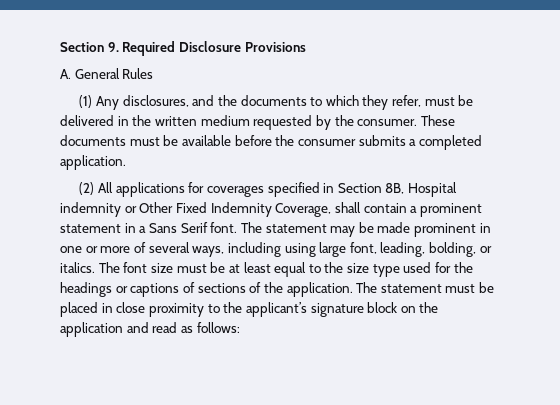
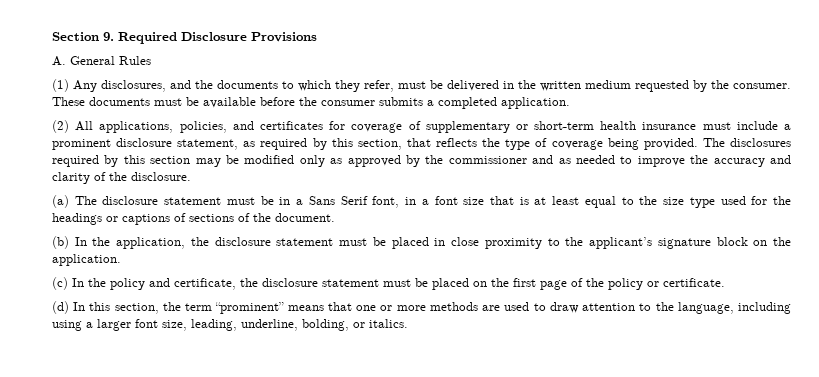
- (2) All applications for coverages specified in Section 8B, Hospital indemnity or Other Fixed Indemnity Coverage, shall contain a prominent statement in a Sans Serif font. The statement may be made prominent in one or more of several ways, including using large font, leading, bolding, or italics. The font size must be at least equal to the size type used for the headings or captions of sections of the application. The statement must be placed in close proximity to the applicant’s signature block on the application and read as follows:
+ (2) All applications, policies, and certificates for coverage of supplementary or short-term health insurance must include a prominent disclosure statement, as required by this section, that reflects the type of coverage being provided. The disclosures required by this section may be modified only as approved by the commissioner and as needed to improve the accuracy and clarity of the disclosure.
+ (a) The disclosure statement must be in a Sans Serif font, in a font size that is at least equal to the size type used for the headings or captions of sections of the document.
+ (b) In the application, the disclosure statement must be placed in close proximity to the applicant’s signature block on the application.
+ (c) In the policy and certificate, the disclosure statement must be placed on the first page of the policy or certificate.
+ (d) In this section, the term “prominent” means that one or more methods are used to draw attention to the language, including using a larger font size, leading, underline, bolding, or italics.

